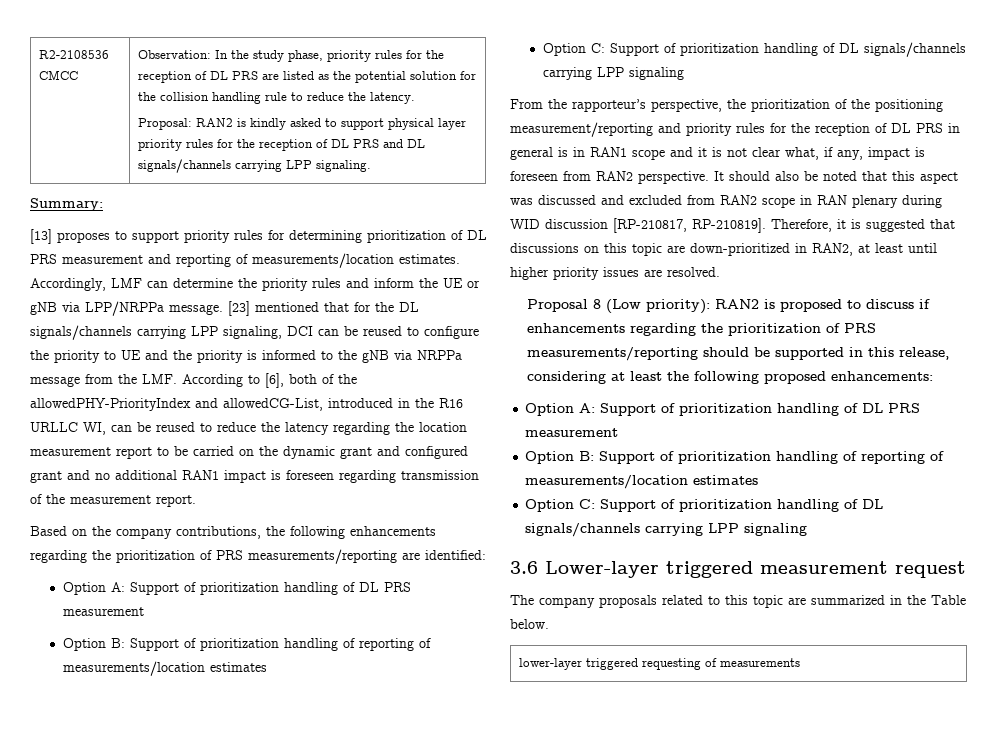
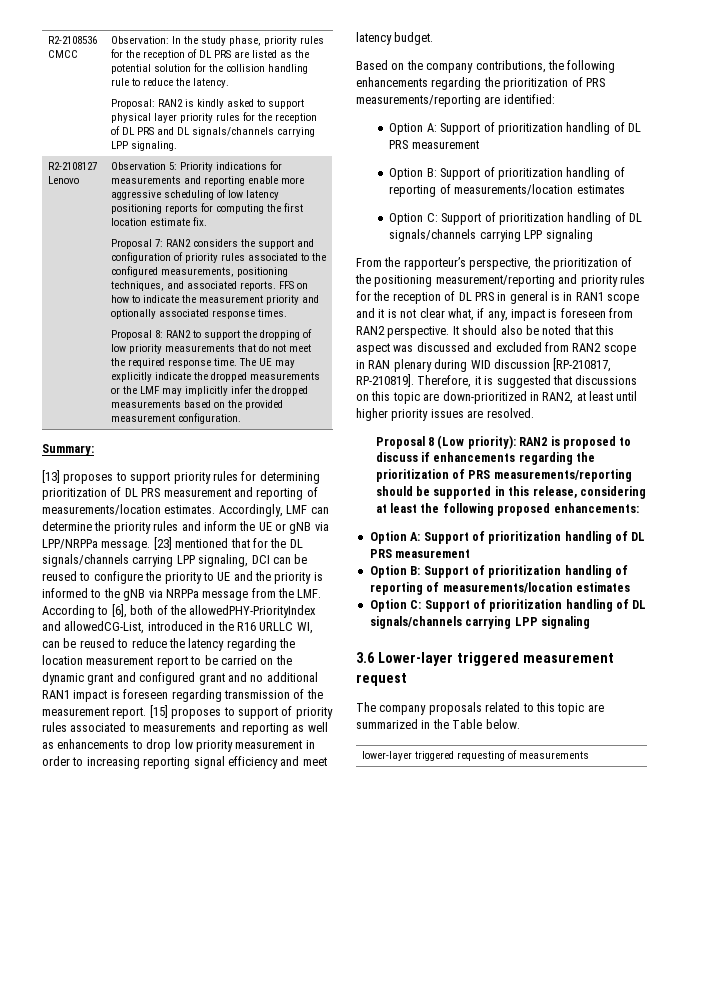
+ R2-2108127 Lenovo | Observation 5: Priority indications for measurements and reporting enable more aggressive scheduling of low latency positioning reports for computing the first location estimate fix.
+ Proposal 7: RAN2 considers the support and configuration of priority rules associated to the configured measurements, positioning techniques, and associated reports. FFS on how to indicate the measurement priority and optionally associated response times.
+ Proposal 8: RAN2 to support the dropping of low priority measurements that do not meet the required response time. The UE may explicitly indicate the dropped measurements or the LMF may implicitly infer the dropped measurements based on the provided measurement configuration.
+ [15] proposes to support of priority rules associated to measurements and reporting as well as enhancements to drop low priority measurement in order to increasing reporting signal efficiency and meet latency budget.

